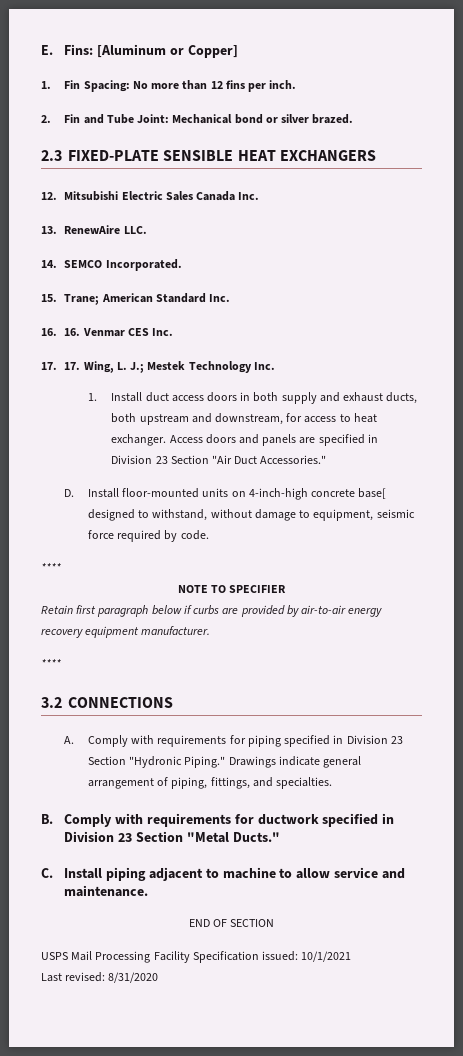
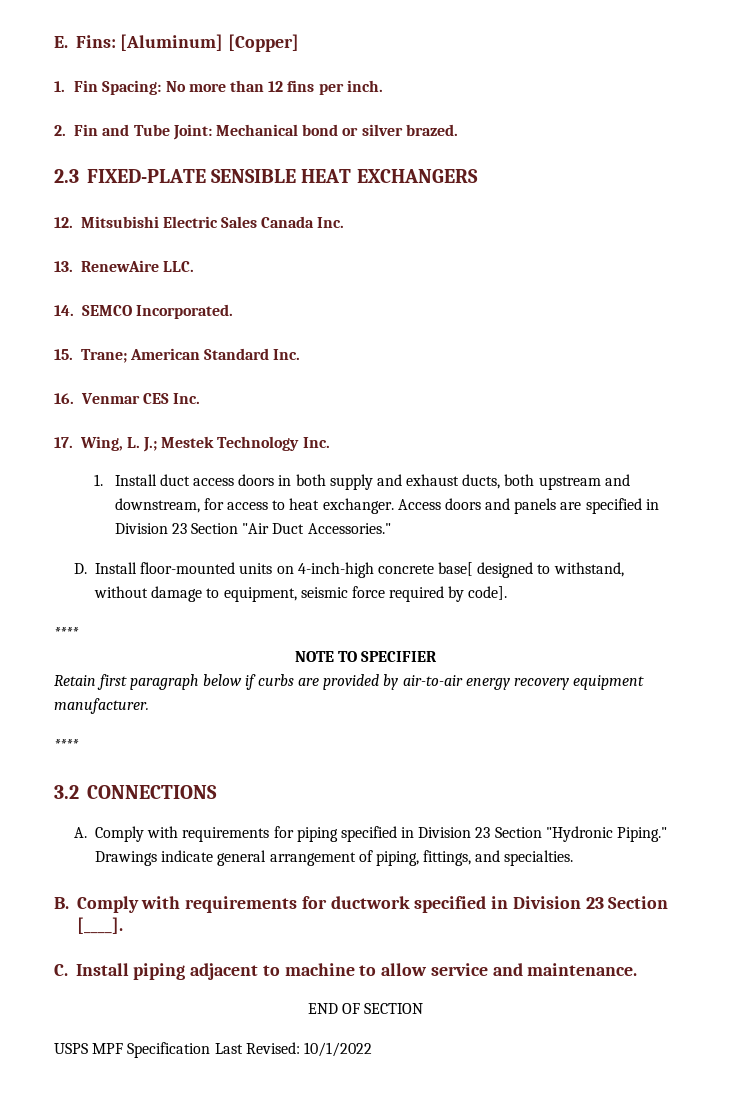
- E. Fins: [Aluminum or Copper]
+ E. Fins: [Aluminum] [Copper]
- 16. 16. Venmar CES Inc.
+ 16. Venmar CES Inc.
- 17. 17. Wing, L. J.; Mestek Technology Inc.
+ 17. Wing, L. J.; Mestek Technology Inc.
- D. Install floor-mounted units on 4-inch-high concrete base[ designed to withstand, without damage to equipment, seismic force required by code.
+ D. Install floor-mounted units on 4-inch-high concrete base[ designed to withstand, without damage to equipment, seismic force required by code].
- B. Comply with requirements for ductwork specified in Division 23 Section "Metal Ducts."
+ B. Comply with requirements for ductwork specified in Division 23 Section [____].
- USPS Mail Processing Facility Specification issued: 10/1/2021
- Last revised: 8/31/2020
+ USPS MPF Specification Last Revised: 10/1/2022

